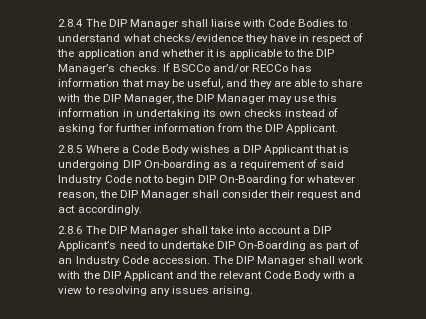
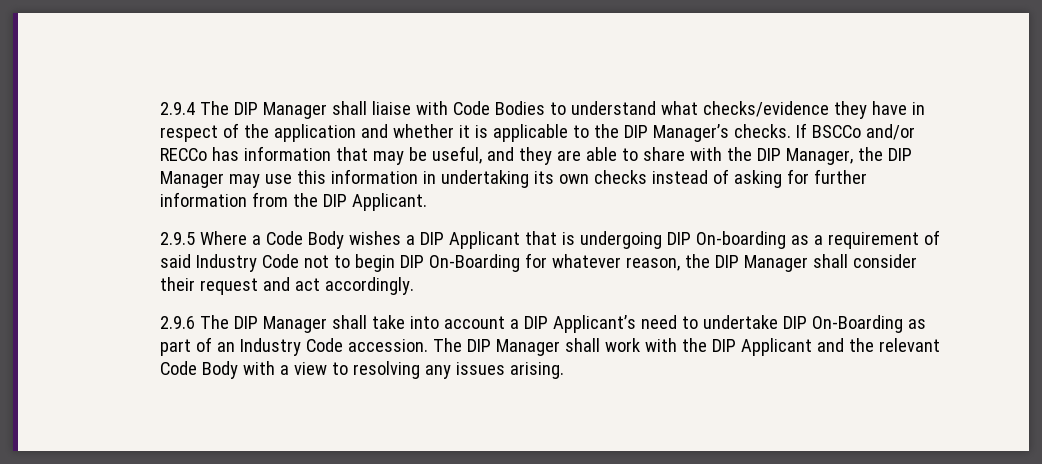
- 2.8.4 The DIP Manager shall liaise with Code Bodies to understand what checks/evidence they have in respect of the application and whether it is applicable to the DIP Manager’s checks.
+ 2.9.4 The DIP Manager shall liaise with Code Bodies to understand what checks/evidence they have in respect of the application and whether it is applicable to the DIP Manager’s checks.
- 2.8.5 Where a Code Body wishes a DIP Applicant that is undergoing DIP On-boarding as a requirement of said Industry Code not to begin DIP On-Boarding for whatever reason, the DIP Manager shall consider their request and act accordingly.
+ 2.9.5 Where a Code Body wishes a DIP Applicant that is undergoing DIP On-boarding as a requirement of said Industry Code not to begin DIP On-Boarding for whatever reason, the DIP Manager shall consider their request and act accordingly.
- 2.8.6 The DIP Manager shall take into account a DIP Applicant’s need to undertake DIP On-Boarding as part of an Industry Code accession.
+ 2.9.6 The DIP Manager shall take into account a DIP Applicant’s need to undertake DIP On-Boarding as part of an Industry Code accession.

